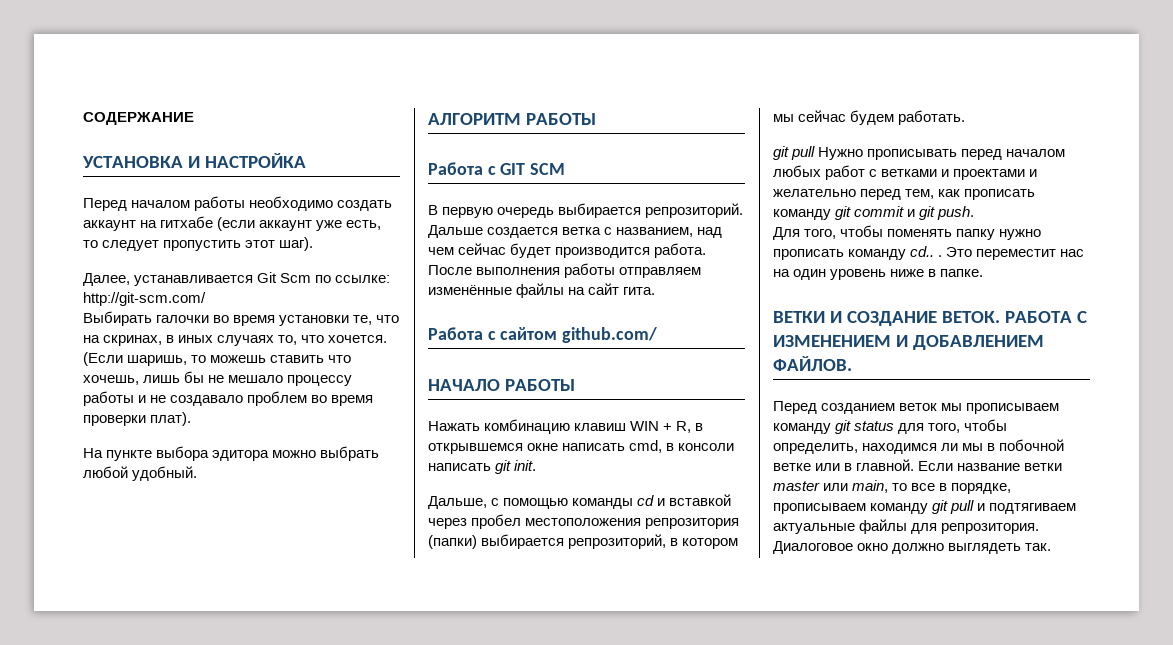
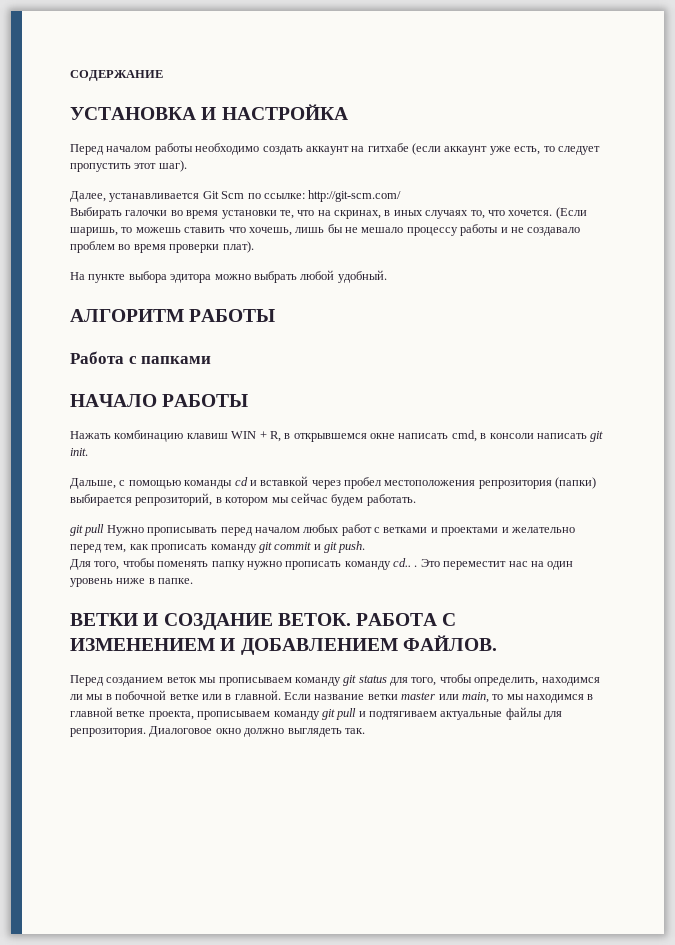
- Работа с GIT SCM
- В первую очередь выбирается репрозиторий. Дальше создается ветка с названием, над чем сейчас будет производится работа. После выполнения работы отправляем изменённые файлы на сайт гита.
- Работа с сайтом github.com/
+ Работа с папками
- Если название ветки master или main, то все в порядке, прописываем команду git pull и подтягиваем актуальные файлы для репрозитория.
+ Если название ветки master или main, то мы находимся в главной ветке проекта, прописываем команду git pull и подтягиваем актуальные файлы для репрозитория.

